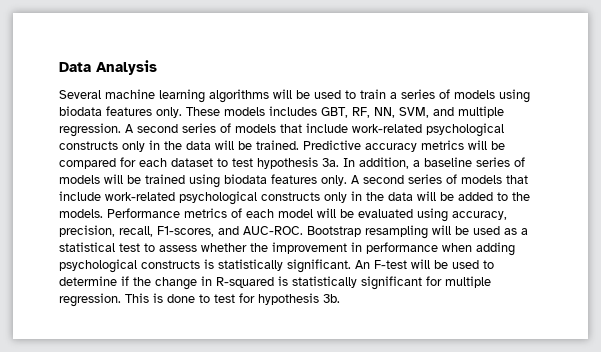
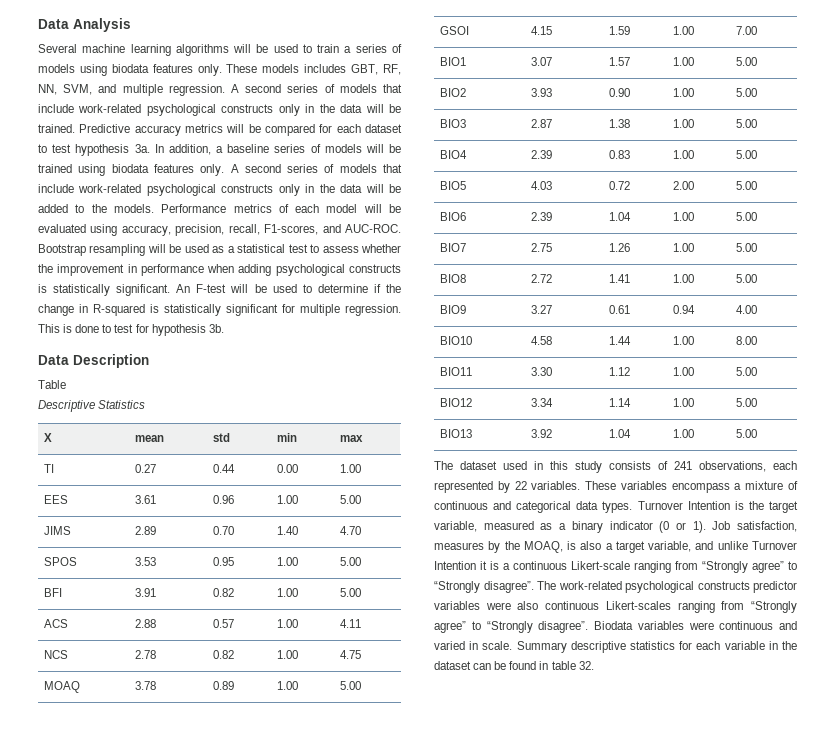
+ Data Description
+ Table
+ Descriptive Statistics
+ X | mean | std | min | max
+ TI | 0.27 | 0.44 | 0.00 | 1.00
+ EES | 3.61 | 0.96 | 1.00 | 5.00
+ JIMS | 2.89 | 0.70 | 1.40 | 4.70
+ SPOS | 3.53 | 0.95 | 1.00 | 5.00
+ BFI | 3.91 | 0.82 | 1.00 | 5.00
+ ACS | 2.88 | 0.57 | 1.00 | 4.11
+ NCS | 2.78 | 0.82 | 1.00 | 4.75
+ MOAQ | 3.78 | 0.89 | 1.00 | 5.00
+ GSOI | 4.15 | 1.59 | 1.00 | 7.00
+ BIO1 | 3.07 | 1.57 | 1.00 | 5.00
+ BIO2 | 3.93 | 0.90 | 1.00 | 5.00
+ BIO3 | 2.87 | 1.38 | 1.00 | 5.00
+ BIO4 | 2.39 | 0.83 | 1.00 | 5.00
+ BIO5 | 4.03 | 0.72 | 2.00 | 5.00
+ BIO6 | 2.39 | 1.04 | 1.00 | 5.00
+ BIO7 | 2.75 | 1.26 | 1.00 | 5.00
+ BIO8 | 2.72 | 1.41 | 1.00 | 5.00
+ BIO9 | 3.27 | 0.61 | 0.94 | 4.00
+ BIO10 | 4.58 | 1.44 | 1.00 | 8.00
+ BIO11 | 3.30 | 1.12 | 1.00 | 5.00
+ BIO12 | 3.34 | 1.14 | 1.00 | 5.00
+ BIO13 | 3.92 | 1.04 | 1.00 | 5.00
+ The dataset used in this study consists of 241 observations, each represented by 22 variables. These variables encompass a mixture of continuous and categorical data types. Turnover Intention is the target variable, measured as a binary indicator (0 or 1). Job satisfaction, measures by the MOAQ, is also a target variable, and unlike Turnover Intention it is a continuous Likert-scale ranging from “Strongly agree” to “Strongly disagree”. The work-related psychological constructs predictor variables were also continuous Likert-scales ranging from “Strongly agree” to “Strongly disagree”. Biodata variables were continuous and varied in scale. Summary descriptive statistics for each variable in the dataset can be found in table 32.

